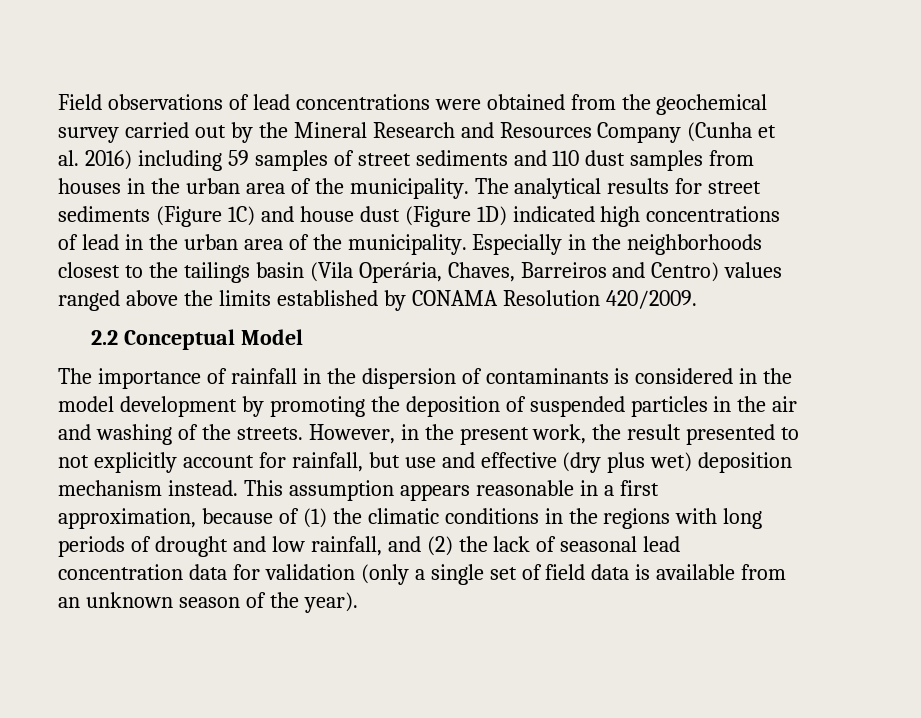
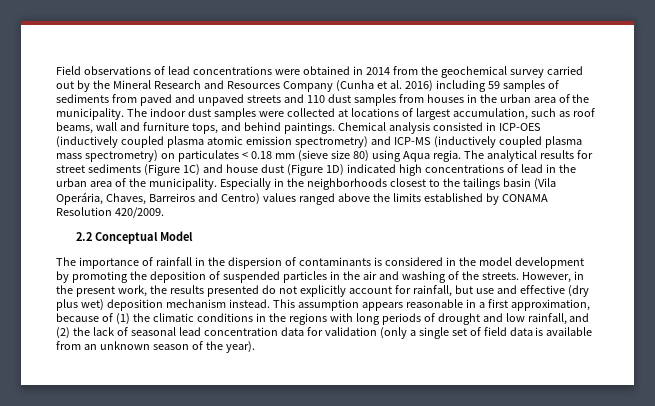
- Field observations of lead concentrations were obtained from the geochemical survey carried out by the Mineral Research and Resources Company (Cunha et al. 2016) including 59 samples of street sediments and 110 dust samples from houses in the urban area of the municipality.
+ Field observations of lead concentrations were obtained in 2014 from the geochemical survey carried out by the Mineral Research and Resources Company (Cunha et al. 2016) including 59 samples of sediments from paved and unpaved streets and 110 dust samples from houses in the urban area of the municipality.
- The analytical results for street sediments (Figure 1C) and house dust (Figure 1D) indicated high concentrations of lead in the urban area of the municipality.
+ The indoor dust samples were collected at locations of largest accumulation, such as roof beams, wall and furniture tops, and behind paintings. Chemical analysis consisted in ICP-OES (inductively coupled plasma atomic emission spectrometry) and ICP-MS (inductively coupled plasma mass spectrometry) on particulates < 0.18 mm (sieve size 80) using Aqua regia. The analytical results for street sediments (Figure 1C) and house dust (Figure 1D) indicated high concentrations of lead in the urban area of the municipality.
- However, in the present work, the result presented to not explicitly account for rainfall, but use and effective (dry plus wet) deposition mechanism instead.
+ However, in the present work, the results presented do not explicitly account for rainfall, but use and effective (dry plus wet) deposition mechanism instead.

